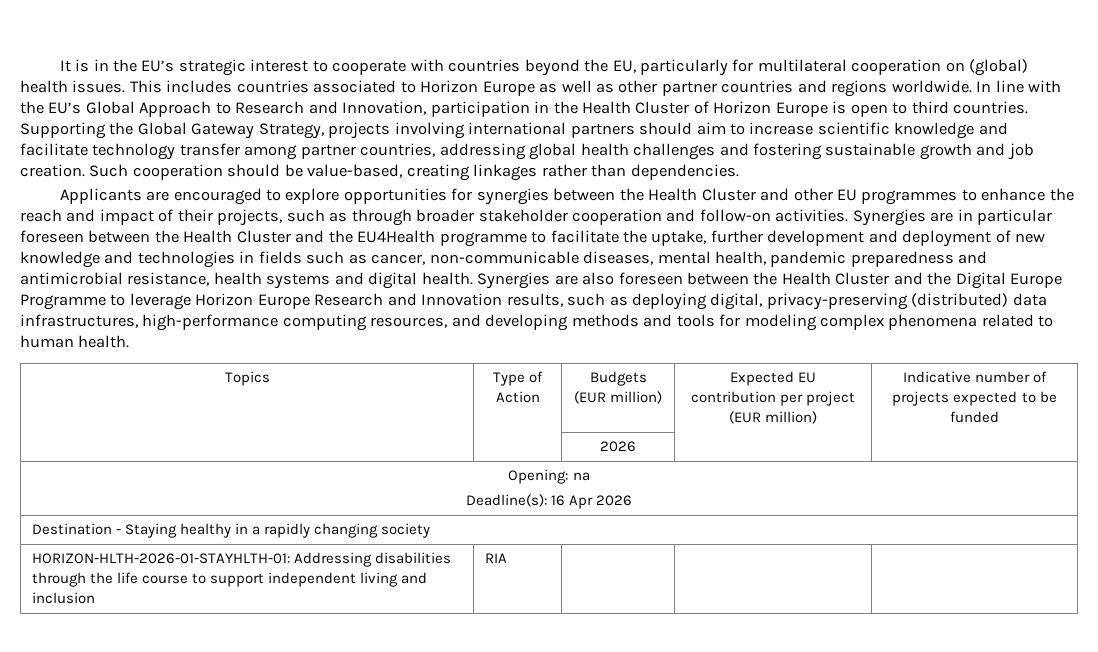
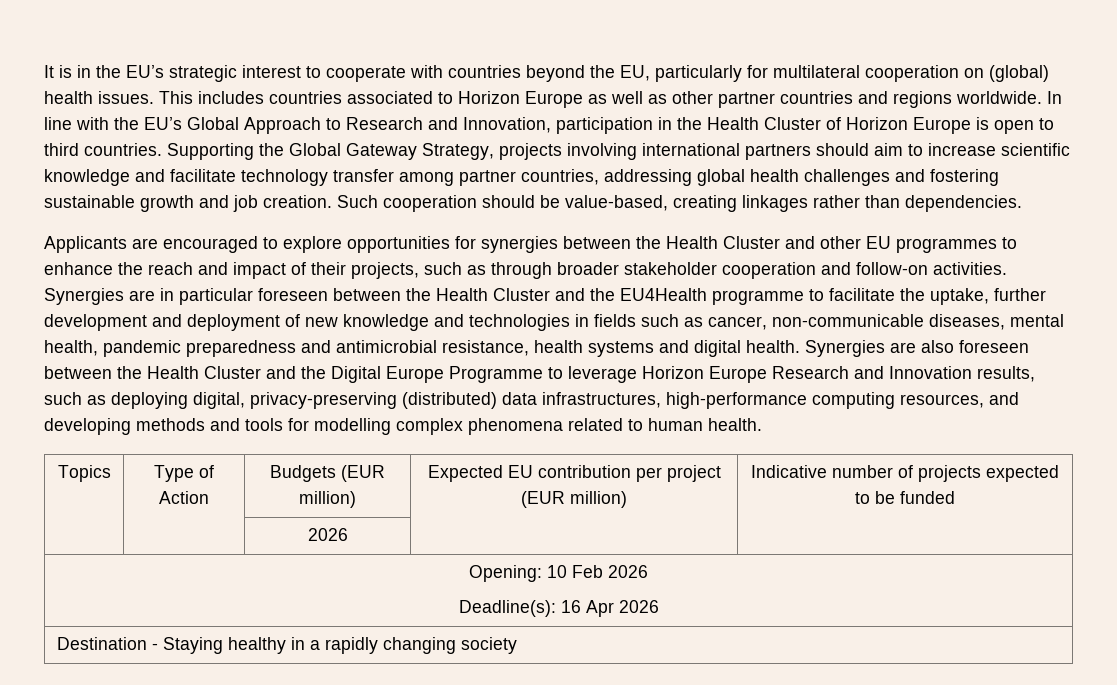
- Synergies are also foreseen between the Health Cluster and the Digital Europe Programme to leverage Horizon Europe Research and Innovation results, such as deploying digital, privacy-preserving (distributed) data infrastructures, high-performance computing resources, and developing methods and tools for modeling complex phenomena related to human health.
+ Synergies are also foreseen between the Health Cluster and the Digital Europe Programme to leverage Horizon Europe Research and Innovation results, such as deploying digital, privacy-preserving (distributed) data infrastructures, high-performance computing resources, and developing methods and tools for modelling complex phenomena related to human health.
- Opening: na
+ Opening: 10 Feb 2026
- HORIZON-HLTH-2026-01-STAYHLTH-01: Addressing disabilities through the life course to support independent living and inclusion | RIA | | |

